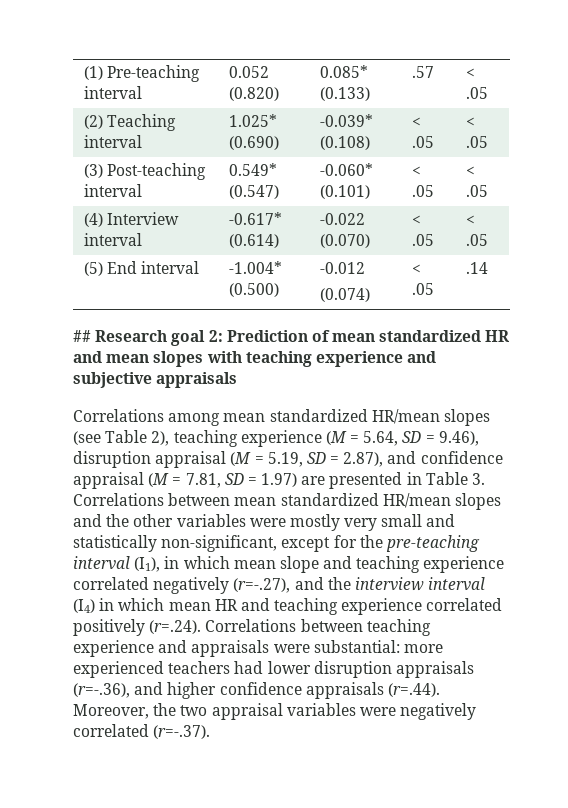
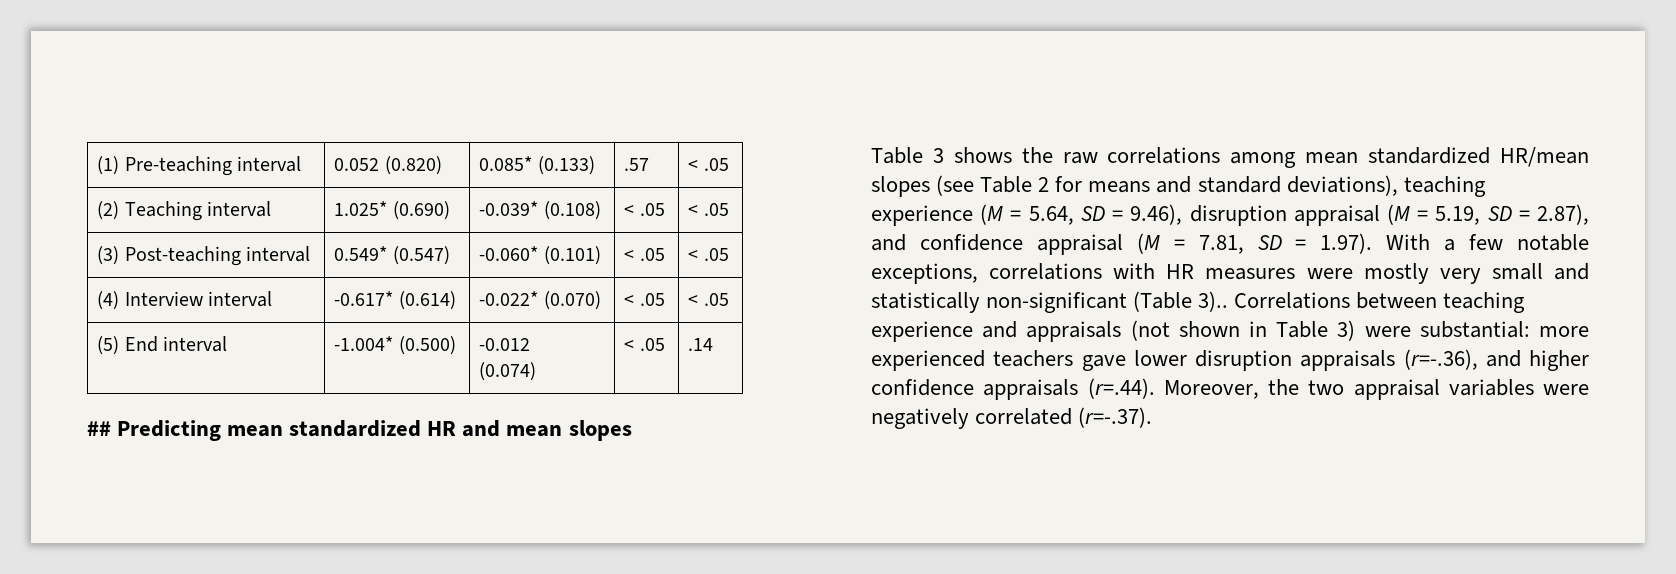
- (4) Interview interval | -0.617* (0.614) | -0.022 (0.070) | < .05 | < .05
+ (4) Interview interval | -0.617* (0.614) | -0.022* (0.070) | < .05 | < .05
- ## Research goal 2: Prediction of mean standardized HR and mean slopes with teaching experience and subjective appraisals
- Correlations among mean standardized HR/mean slopes (see Table 2), teaching experience (M = 5.64, SD = 9.46), disruption appraisal (M = 5.19, SD = 2.87), and confidence appraisal (M = 7.81, SD = 1.97) are presented in Table 3. Correlations between mean standardized HR/mean slopes and the other variables were mostly very small and statistically non-significant, except for the pre-teaching interval (I1), in which mean slope and teaching experience correlated negatively (r=-.27), and the interview interval (I4) in which mean HR and teaching experience correlated positively (r=.24). Correlations between teaching experience and appraisals were substantial:
+ ## Predicting mean standardized HR and mean slopes
+ Table 3 shows the raw correlations among mean standardized HR/mean slopes (see Table 2 for means and standard deviations), teaching experience (M = 5.64, SD = 9.46), disruption appraisal (M = 5.19, SD = 2.87), and confidence appraisal (M = 7.81, SD = 1.97). With a few notable exceptions, correlations with HR measures were mostly very small and statistically non-significant (Table 3).. Correlations between teaching experience and appraisals (not shown in Table 3) were substantial:
- more experienced teachers had lower disruption appraisals (r=-.36), and higher confidence appraisals (r=.44). Moreover, the two appraisal variables were negatively correlated (r=-.37).
+ more experienced teachers gave lower disruption appraisals (r=-.36), and higher confidence appraisals (r=.44). Moreover, the two appraisal variables were negatively correlated (r=-.37).

